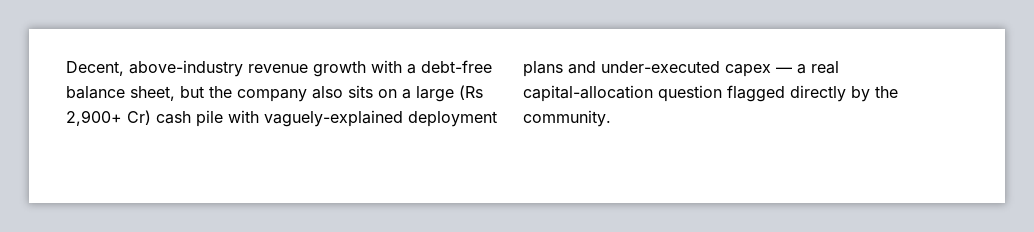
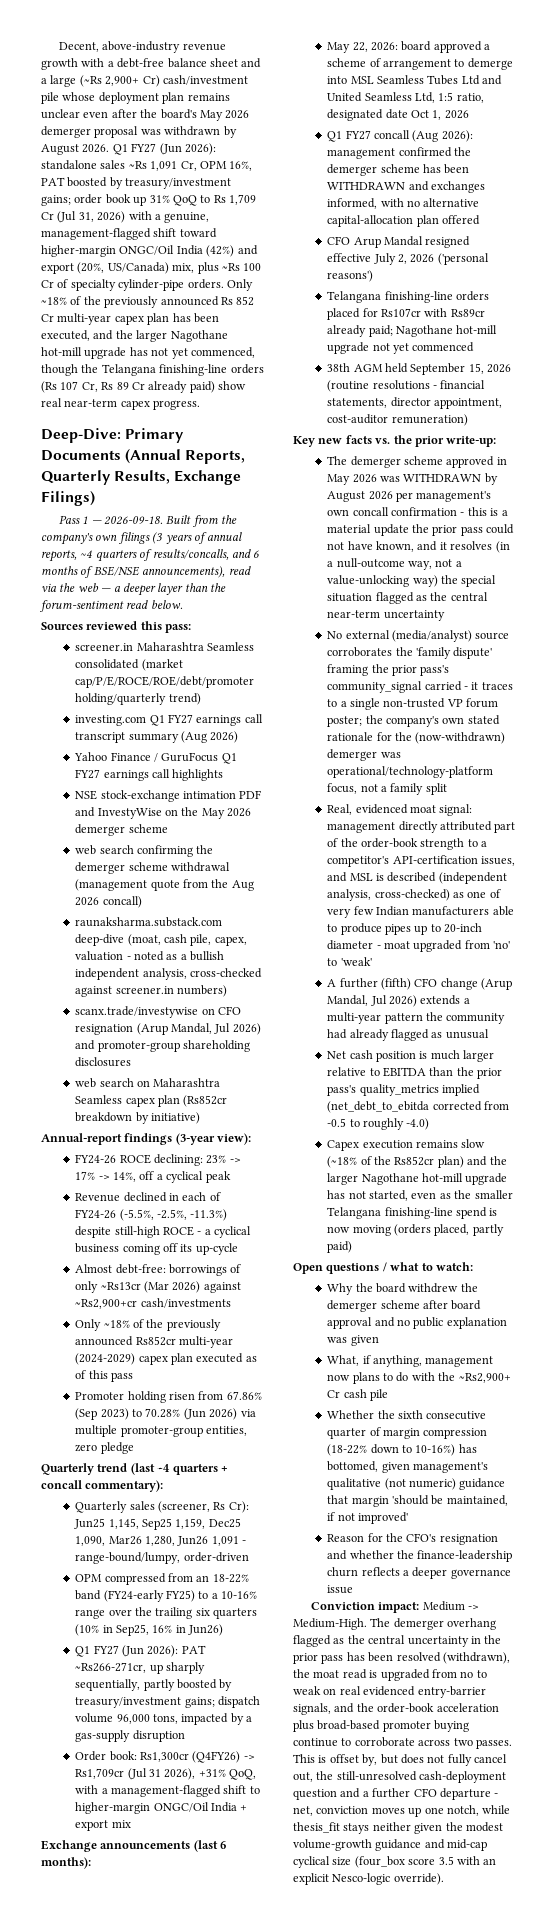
- Decent, above-industry revenue growth with a debt-free balance sheet, but the company also sits on a large (Rs 2,900+ Cr) cash pile with vaguely-explained deployment plans and under-executed capex — a real capital-allocation question flagged directly by the community.
+ Decent, above-industry revenue growth with a debt-free balance sheet and a large (~Rs 2,900+ Cr) cash/investment pile whose deployment plan remains unclear even after the board's May 2026 demerger proposal was withdrawn by August 2026. Q1 FY27 (Jun 2026): standalone sales ~Rs 1,091 Cr, OPM 16%, PAT boosted by treasury/investment gains; order book up 31% QoQ to Rs 1,709 Cr (Jul 31, 2026) with a genuine, management-flagged shift toward higher-margin ONGC/Oil India (42%) and export (20%, US/Canada) mix, plus ~Rs 100 Cr of specialty cylinder-pipe orders. Only ~18% of the previously announced Rs 852 Cr multi-year capex plan has been executed, and the larger Nagothane hot-mill upgrade has not yet commenced, though the Telangana finishing-line orders (Rs 107 Cr, Rs 89 Cr already paid) show real near-term capex progress.
+ Deep-Dive: Primary Documents (Annual Reports, Quarterly Results, Exchange Filings)
+ Pass 1 — 2026-09-18. Built from the company's own filings (3 years of annual reports, ~4 quarters of results/concalls, and 6 months of BSE/NSE announcements), read via the web — a deeper layer than the forum-sentiment read below.
+ Sources reviewed this pass:
+ screener.in Maharashtra Seamless consolidated (market cap/P/E/ROCE/ROE/debt/promoter holding/quarterly trend)
+ investing.com Q1 FY27 earnings call transcript summary (Aug 2026)
+ Yahoo Finance / GuruFocus Q1 FY27 earnings call highlights
+ NSE stock-exchange intimation PDF and InvestyWise on the May 2026 demerger scheme
+ web search confirming the demerger scheme withdrawal (management quote from the Aug 2026 concall)
+ raunaksharma.substack.com deep-dive (moat, cash pile, capex, valuation - noted as a bullish independent analysis, cross-checked against screener.in numbers)
+ scanx.trade/investywise on CFO resignation (Arup Mandal, Jul 2026) and promoter-group shareholding disclosures
+ web search on Maharashtra Seamless capex plan (Rs852cr breakdown by initiative)
+ Annual-report findings (3-year view):
+ FY24-26 ROCE declining: 23% -> 17% -> 14%, off a cyclical peak
+ Revenue declined in each of FY24-26 (-5.5%, -2.5%, -11.3%) despite still-high ROCE - a cyclical business coming off its up-cycle
+ Almost debt-free: borrowings of only ~Rs13cr (Mar 2026) against ~Rs2,900+cr cash/investments
+ Only ~18% of the previously announced Rs852cr multi-year (2024-2029) capex plan executed as of this pass
+ Promoter holding risen from 67.86% (Sep 2023) to 70.28% (Jun 2026) via multiple promoter-group entities, zero pledge
+ Quarterly trend (last ~4 quarters + concall commentary):
+ Quarterly sales (screener, Rs Cr): Jun25 1,145, Sep25 1,159, Dec25 1,090, Mar26 1,280, Jun26 1,091 - range-bound/lumpy, order-driven
+ OPM compressed from an 18-22% band (FY24-early FY25) to a 10-16% range over the trailing six quarters (10% in Sep25, 16% in Jun26)
+ Q1 FY27 (Jun 2026): PAT ~Rs266-271cr, up sharply sequentially, partly boosted by treasury/investment gains; dispatch volume 96,000 tons, impacted by a gas-supply disruption
+ Order book: Rs1,300cr (Q4FY26) -> Rs1,709cr (Jul 31 2026), +31% QoQ, with a management-flagged shift to higher-margin ONGC/Oil India + export mix
+ Exchange announcements (last 6 months):
+ May 22, 2026: board approved a scheme of arrangement to demerge into MSL Seamless Tubes Ltd and United Seamless Ltd, 1:5 ratio, designated date Oct 1, 2026
+ Q1 FY27 concall (Aug 2026): management confirmed the demerger scheme has been WITHDRAWN and exchanges informed, with no alternative capital-allocation plan offered
+ CFO Arup Mandal resigned effective July 2, 2026 ('personal reasons')
+ Telangana finishing-line orders placed for Rs107cr with Rs89cr already paid; Nagothane hot-mill upgrade not yet commenced
+ 38th AGM held September 15, 2026 (routine resolutions - financial statements, director appointment, cost-auditor remuneration)
+ Key new facts vs. the prior write-up:
+ The demerger scheme approved in May 2026 was WITHDRAWN by August 2026 per management's own concall confirmation - this is a material update the prior pass could not have known, and it resolves (in a null-outcome way, not a value-unlocking way) the special situation flagged as the central near-term uncertainty
+ No external (media/analyst) source corroborates the 'family dispute' framing the prior pass's community_signal carried - it traces to a single non-trusted VP forum poster; the company's own stated rationale for the (now-withdrawn) demerger was operational/technology-platform focus, not a family split
+ Real, evidenced moat signal: management directly attributed part of the order-book strength to a competitor's API-certification issues, and MSL is described (independent analysis, cross-checked) as one of very few Indian manufacturers able to produce pipes up to 20-inch diameter - moat upgraded from 'no' to 'weak'
+ A further (fifth) CFO change (Arup Mandal, Jul 2026) extends a multi-year pattern the community had already flagged as unusual
+ Net cash position is much larger relative to EBITDA than the prior pass's quality_metrics implied (net_debt_to_ebitda corrected from -0.5 to roughly -4.0)
+ Capex execution remains slow (~18% of the Rs852cr plan) and the larger Nagothane hot-mill upgrade has not started, even as the smaller Telangana finishing-line spend is now moving (orders placed, partly paid)
+ Open questions / what to watch:
+ Why the board withdrew the demerger scheme after board approval and no public explanation was given
+ What, if anything, management now plans to do with the ~Rs2,900+ Cr cash pile
+ Whether the sixth consecutive quarter of margin compression (18-22% down to 10-16%) has bottomed, given management's qualitative (not numeric) guidance that margin 'should be maintained, if not improved'
+ Reason for the CFO's resignation and whether the finance-leadership churn reflects a deeper governance issue
+ Conviction impact: Medium -> Medium-High. The demerger overhang flagged as the central uncertainty in the prior pass has been resolved (withdrawn), the moat read is upgraded from no to weak on real evidenced entry-barrier signals, and the order-book acceleration plus broad-based promoter buying continue to corroborate across two passes. This is offset by, but does not fully cancel out, the still-unresolved cash-deployment question and a further CFO departure - net, conviction moves up one notch, while thesis_fit stays neither given the modest volume-growth guidance and mid-cap cyclical size (four_box score 3.5 with an explicit Nesco-logic override).

